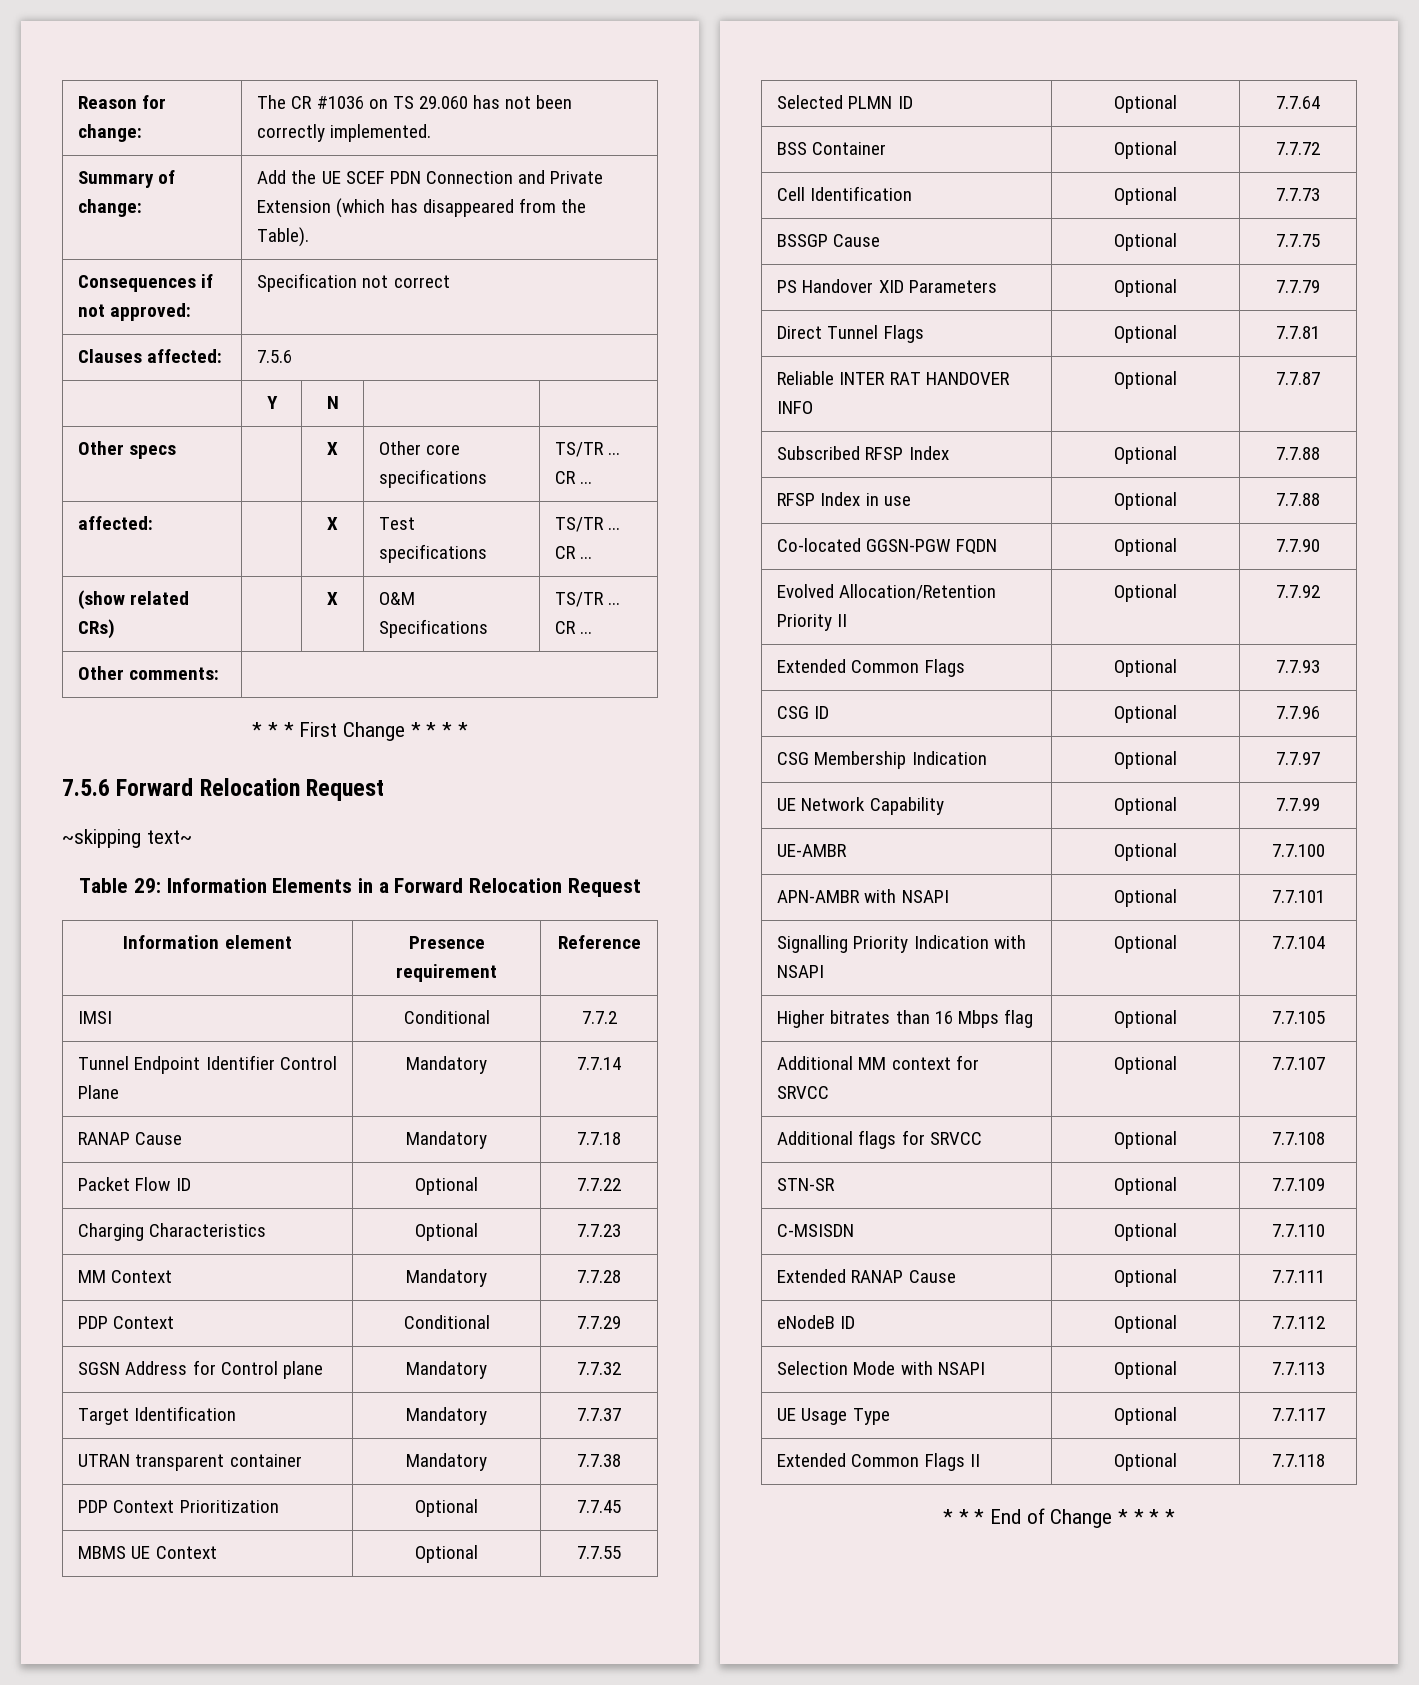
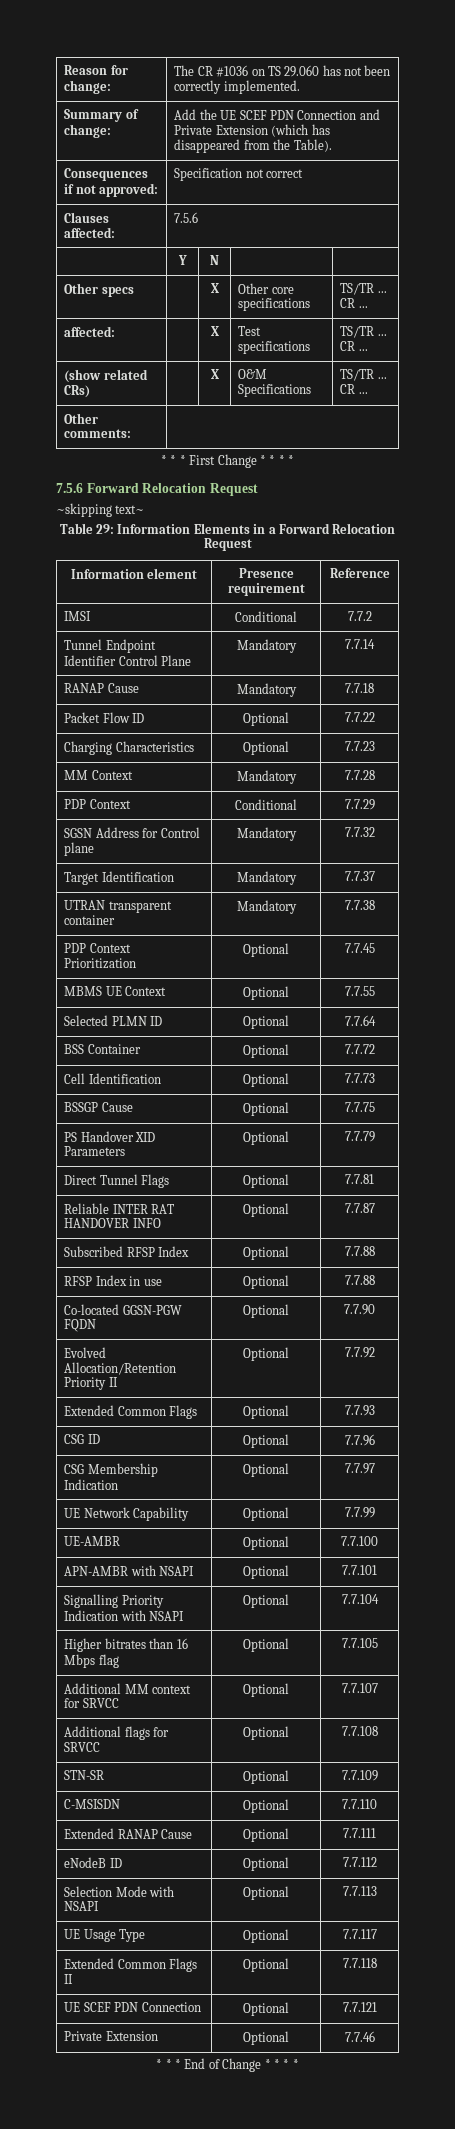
+ UE SCEF PDN Connection | Optional | 7.7.121
+ Private Extension | Optional | 7.7.46

